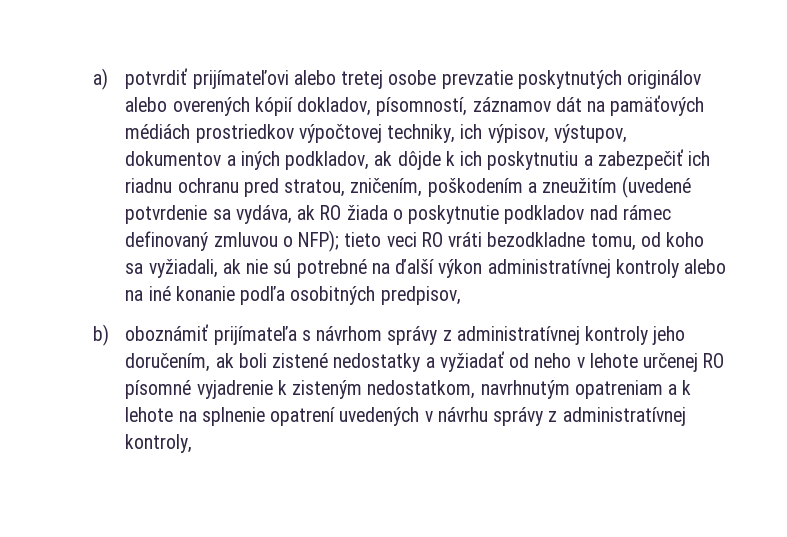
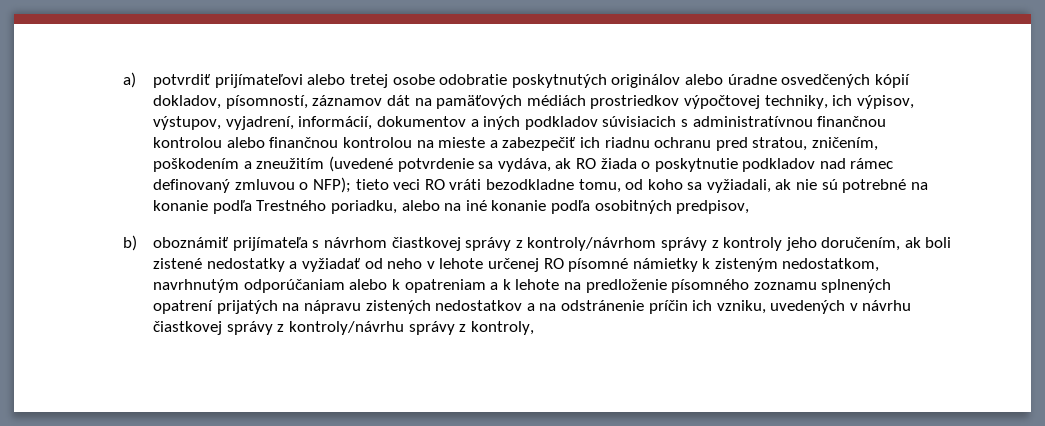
- a) potvrdiť prijímateľovi alebo tretej osobe prevzatie poskytnutých originálov alebo overených kópií dokladov, písomností, záznamov dát na pamäťových médiách prostriedkov výpočtovej techniky, ich výpisov, výstupov, dokumentov a iných podkladov, ak dôjde k ich poskytnutiu a zabezpečiť ich riadnu ochranu pred stratou, zničením, poškodením a zneužitím (uvedené potvrdenie sa vydáva, ak RO žiada o poskytnutie podkladov nad rámec definovaný zmluvou o NFP);
+ a) potvrdiť prijímateľovi alebo tretej osobe odobratie poskytnutých originálov alebo úradne osvedčených kópií dokladov, písomností, záznamov dát na pamäťových médiách prostriedkov výpočtovej techniky, ich výpisov, výstupov, vyjadrení, informácií, dokumentov a iných podkladov súvisiacich s administratívnou finančnou kontrolou alebo finančnou kontrolou na mieste a zabezpečiť ich riadnu ochranu pred stratou, zničením, poškodením a zneužitím (uvedené potvrdenie sa vydáva, ak RO žiada o poskytnutie podkladov nad rámec definovaný zmluvou o NFP);
- tieto veci RO vráti bezodkladne tomu, od koho sa vyžiadali, ak nie sú potrebné na ďalší výkon administratívnej kontroly alebo na iné konanie podľa osobitných predpisov,
+ tieto veci RO vráti bezodkladne tomu, od koho sa vyžiadali, ak nie sú potrebné na konanie podľa Trestného poriadku, alebo na iné konanie podľa osobitných predpisov,
- b) oboznámiť prijímateľa s návrhom správy z administratívnej kontroly jeho doručením, ak boli zistené nedostatky a vyžiadať od neho v lehote určenej RO písomné vyjadrenie k zisteným nedostatkom, navrhnutým opatreniam a k lehote na splnenie opatrení uvedených v návrhu správy z administratívnej kontroly,
+ b) oboznámiť prijímateľa s návrhom čiastkovej správy z kontroly/návrhom správy z kontroly jeho doručením, ak boli zistené nedostatky a vyžiadať od neho v lehote určenej RO písomné námietky k zisteným nedostatkom, navrhnutým odporúčaniam alebo k opatreniam a k lehote na predloženie písomného zoznamu splnených opatrení prijatých na nápravu zistených nedostatkov a na odstránenie príčin ich vzniku, uvedených v návrhu čiastkovej správy z kontroly/návrhu správy z kontroly,

